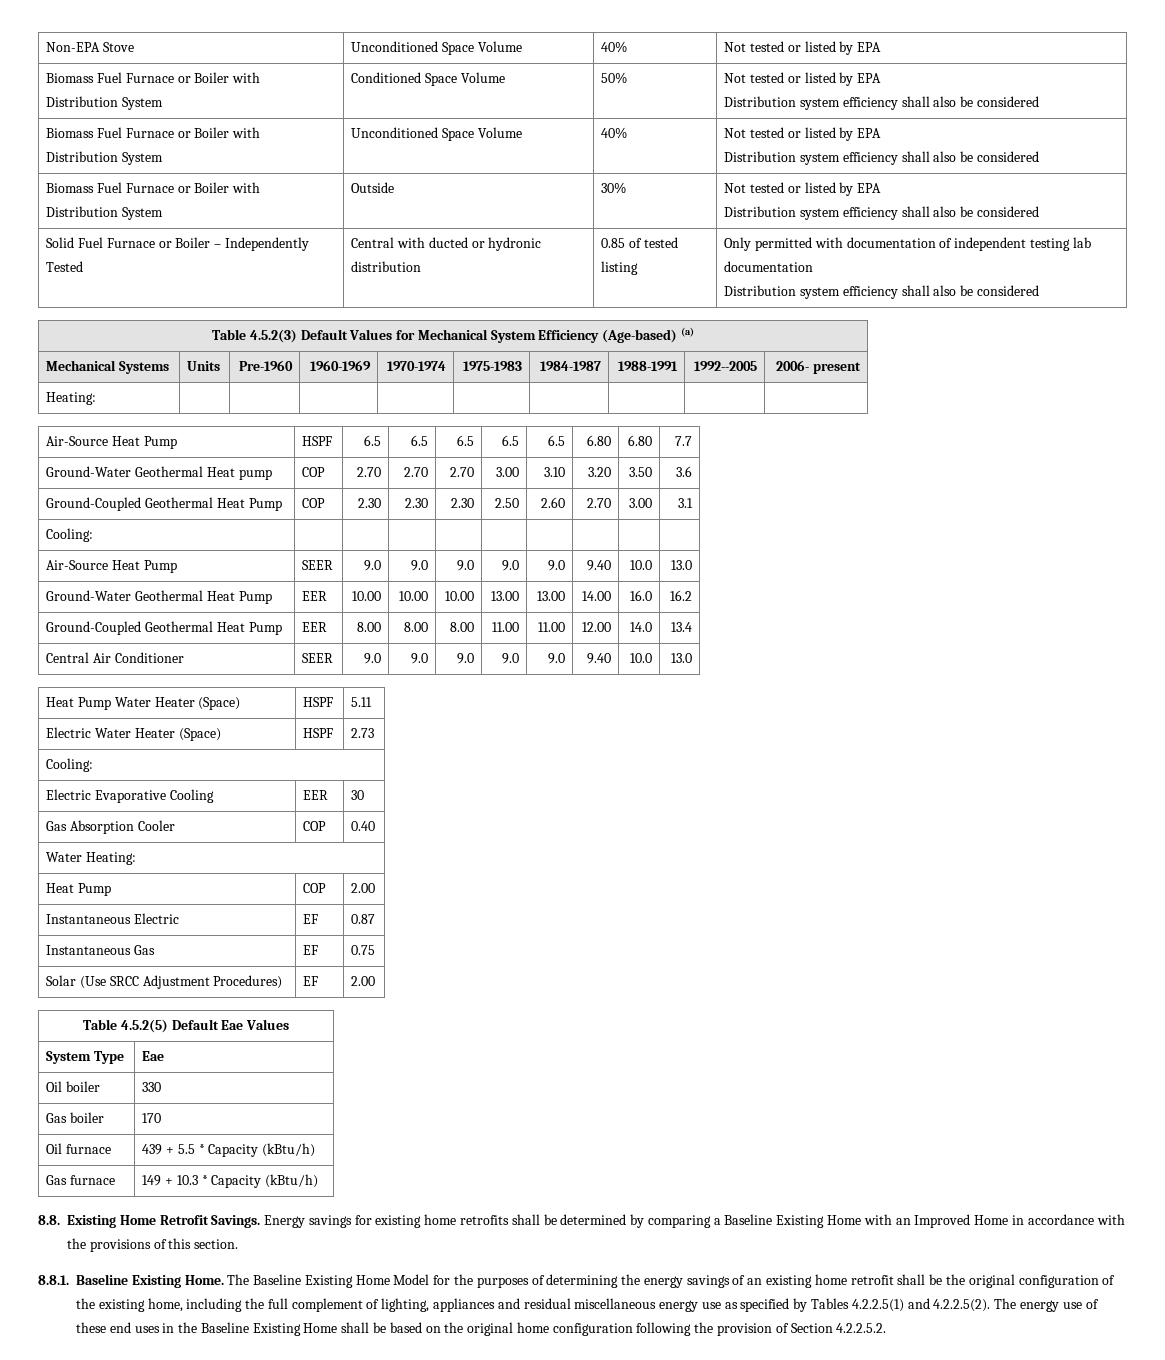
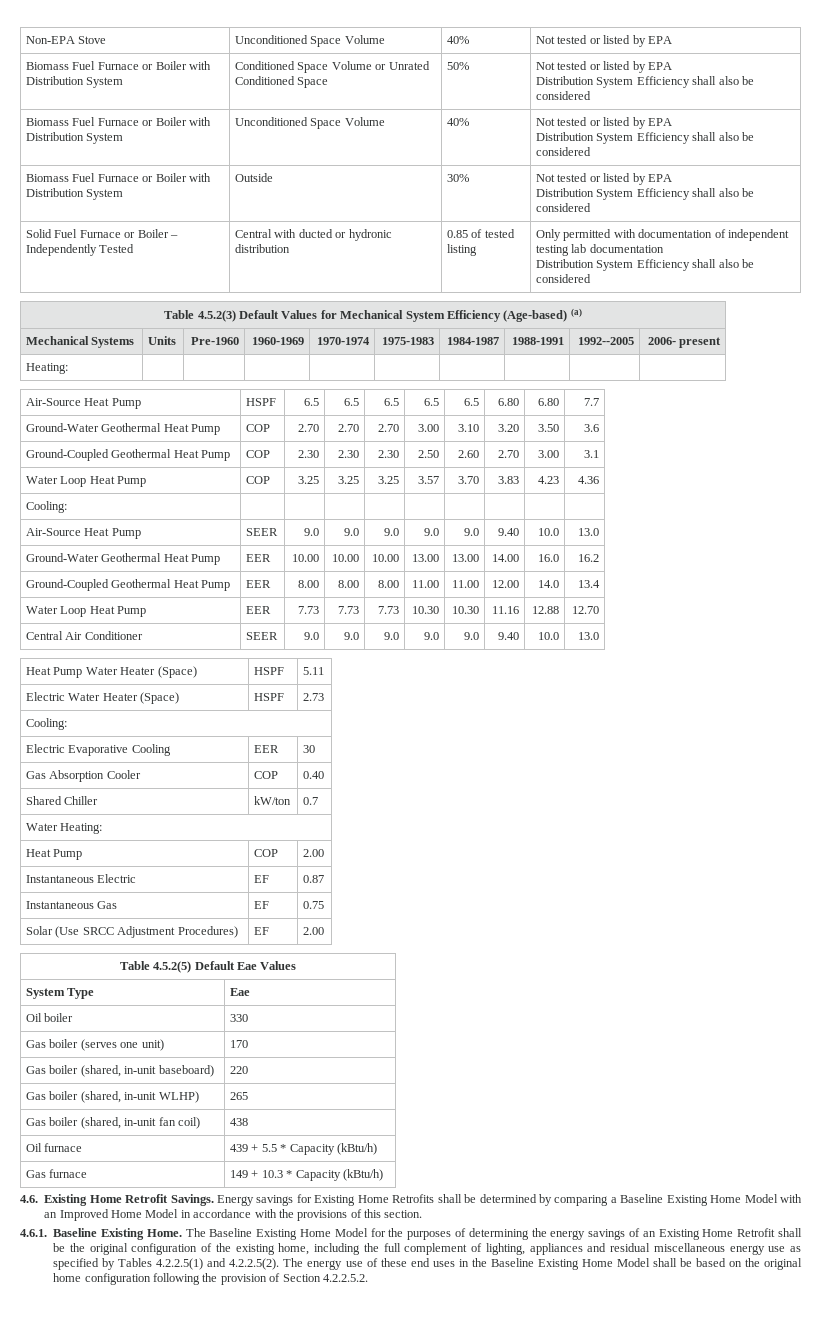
- Biomass Fuel Furnace or Boiler with Distribution System | Conditioned Space Volume | 50% | Not tested or listed by EPA
- Distribution system efficiency shall also be considered
+ Biomass Fuel Furnace or Boiler with Distribution System | Conditioned Space Volume or Unrated Conditioned Space | 50% | Not tested or listed by EPA
+ Distribution System Efficiency shall also be considered
  Biomass Fuel Furnace or Boiler with Distribution System | Unconditioned Space Volume | 40% | Not tested or listed by EPA
- Distribution system efficiency shall also be considered
+ Distribution System Efficiency shall also be considered
  Biomass Fuel Furnace or Boiler with Distribution System | Outside | 30% | Not tested or listed by EPA
- Distribution system efficiency shall also be considered
+ Distribution System Efficiency shall also be considered
  Solid Fuel Furnace or Boiler – Independently Tested | Central with ducted or hydronic distribution | 0.85 of tested listing | Only permitted with documentation of independent testing lab documentation
- Distribution system efficiency shall also be considered
+ Distribution System Efficiency shall also be considered
- Ground-Water Geothermal Heat pump | COP | 2.70 | 2.70 | 2.70 | 3.00 | 3.10 | 3.20 | 3.50 | 3.6
+ Ground-Water Geothermal Heat Pump | COP | 2.70 | 2.70 | 2.70 | 3.00 | 3.10 | 3.20 | 3.50 | 3.6
+ Water Loop Heat Pump | COP | 3.25 | 3.25 | 3.25 | 3.57 | 3.70 | 3.83 | 4.23 | 4.36
+ Water Loop Heat Pump | EER | 7.73 | 7.73 | 7.73 | 10.30 | 10.30 | 11.16 | 12.88 | 12.70
+ Shared Chiller | kW/ton | 0.7
- Gas boiler | 170
+ Gas boiler (serves one unit) | 170
+ Gas boiler (shared, in-unit baseboard) | 220
+ Gas boiler (shared, in-unit WLHP) | 265
+ Gas boiler (shared, in-unit fan coil) | 438
- 8.8. Existing Home Retrofit Savings.
+ 4.6. Existing Home Retrofit Savings.
- Energy savings for existing home retrofits shall be determined by comparing a Baseline Existing Home with an Improved Home in accordance with the provisions of this section.
+ Energy savings for Existing Home Retrofits shall be determined by comparing a Baseline Existing Home Model with an Improved Home Model in accordance with the provisions of this section.
- 8.8.1. Baseline Existing Home.
+ 4.6.1. Baseline Existing Home.
- The Baseline Existing Home Model for the purposes of determining the energy savings of an existing home retrofit shall be the original configuration of the existing home, including the full complement of lighting, appliances and residual miscellaneous energy use as specified by Tables 4.2.2.5(1) and 4.2.2.5(2). The energy use of these end uses in the Baseline Existing Home shall be based on the original home configuration following the provision of Section 4.2.2.5.2.
+ The Baseline Existing Home Model for the purposes of determining the energy savings of an Existing Home Retrofit shall be the original configuration of the existing home, including the full complement of lighting, appliances and residual miscellaneous energy use as specified by Tables 4.2.2.5(1) and 4.2.2.5(2). The energy use of these end uses in the Baseline Existing Home Model shall be based on the original home configuration following the provision of Section 4.2.2.5.2.

